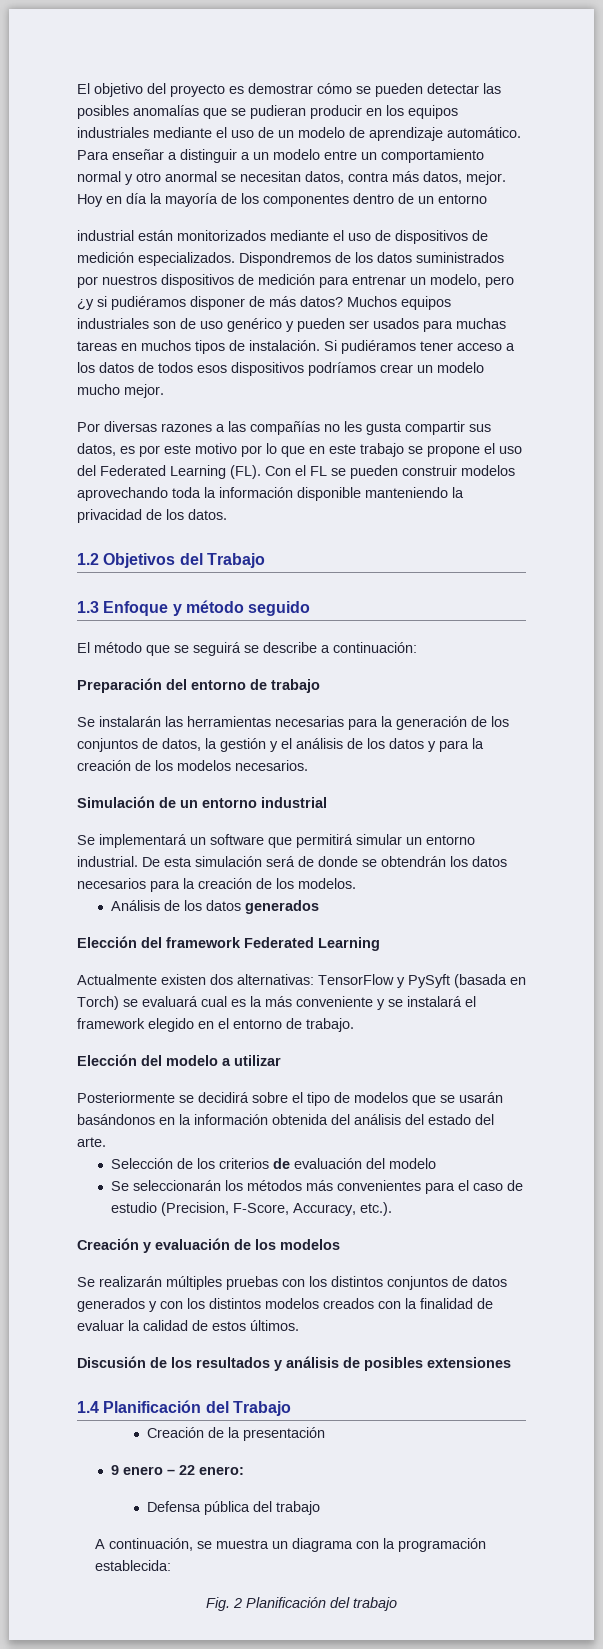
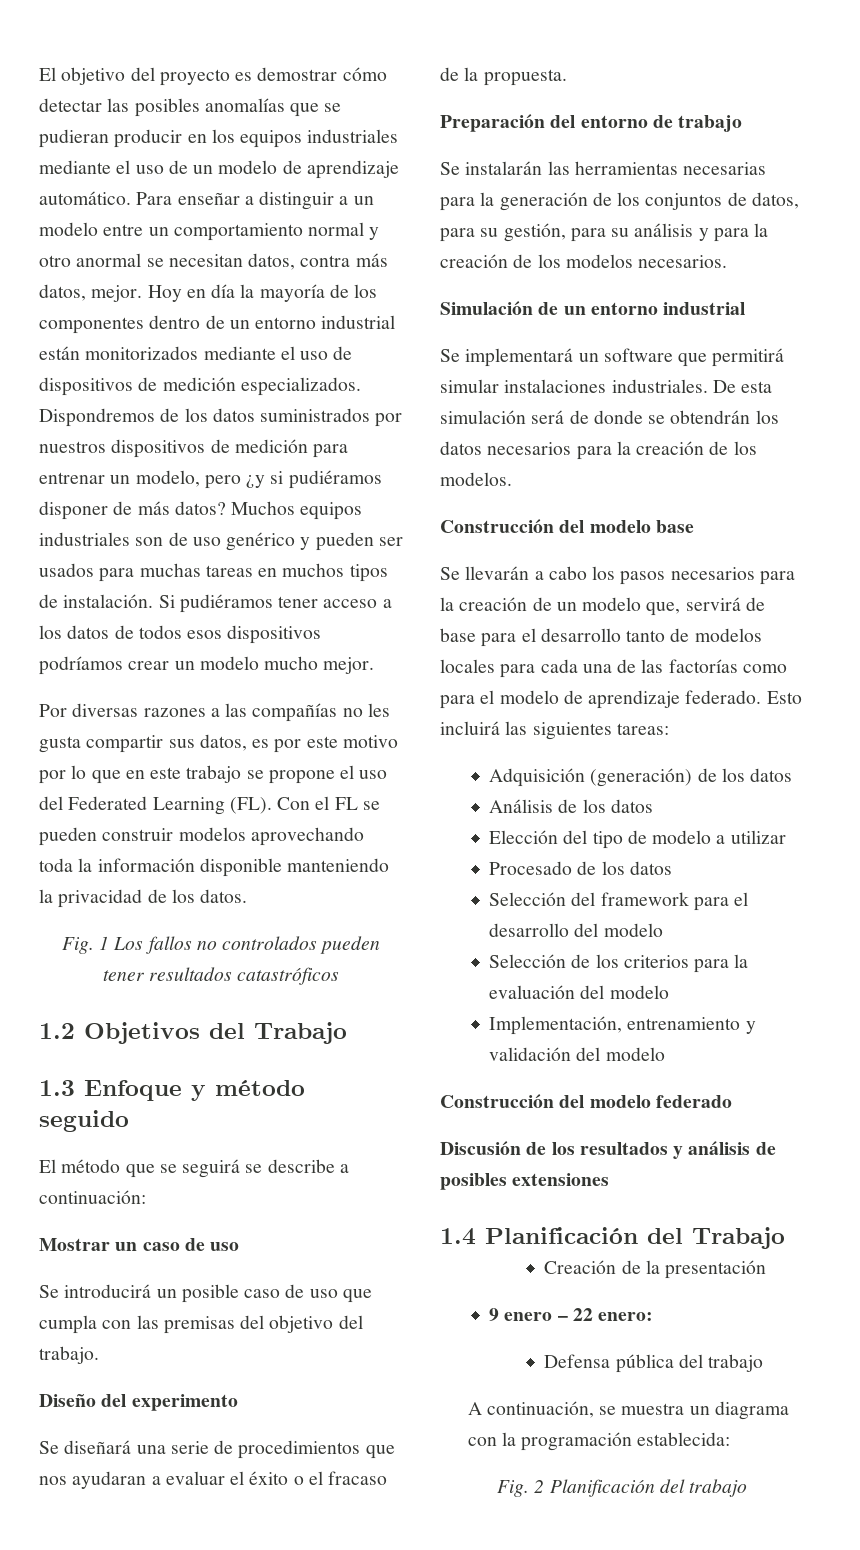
- El objetivo del proyecto es demostrar cómo se pueden detectar las posibles anomalías que se pudieran producir en los equipos industriales mediante el uso de un modelo de aprendizaje automático.
+ El objetivo del proyecto es demostrar cómo detectar las posibles anomalías que se pudieran producir en los equipos industriales mediante el uso de un modelo de aprendizaje automático.
- Hoy en día la mayoría de los componentes dentro de un entorno
- industrial están monitorizados mediante el uso de dispositivos de medición especializados.
+ Hoy en día la mayoría de los componentes dentro de un entorno industrial están monitorizados mediante el uso de dispositivos de medición especializados.
+ Fig. 1 Los fallos no controlados pueden tener resultados catastróficos
+ Mostrar un caso de uso
+ Se introducirá un posible caso de uso que cumpla con las premisas del objetivo del trabajo.
+ Diseño del experimento
+ Se diseñará una serie de procedimientos que nos ayudaran a evaluar el éxito o el fracaso de la propuesta.
- Se instalarán las herramientas necesarias para la generación de los conjuntos de datos, la gestión y el análisis de los datos y para la creación de los modelos necesarios.
+ Se instalarán las herramientas necesarias para la generación de los conjuntos de datos, para su gestión, para su análisis y para la creación de los modelos necesarios.
- Se implementará un software que permitirá simular un entorno industrial.
+ Se implementará un software que permitirá simular instalaciones industriales.
+ Construcción del modelo base
+ Se llevarán a cabo los pasos necesarios para la creación de un modelo que, servirá de base para el desarrollo tanto de modelos locales para cada una de las factorías como para el modelo de aprendizaje federado. Esto incluirá las siguientes tareas:
+ Adquisición (generación) de los datos
- Análisis de los datos generados
- Elección del framework Federated Learning
- Actualmente existen dos alternativas: TensorFlow y PySyft (basada en Torch) se evaluará cual es la más conveniente y se instalará el framework elegido en el entorno de trabajo.
- Elección del modelo a utilizar
- Posteriormente se decidirá sobre el tipo de modelos que se usarán basándonos en la información obtenida del análisis del estado del arte.
+ Análisis de los datos
+ Elección del tipo de modelo a utilizar
+ Procesado de los datos
+ Selección del framework para el desarrollo del modelo
- Selección de los criterios de evaluación del modelo
+ Selección de los criterios para la evaluación del modelo
- Se seleccionarán los métodos más convenientes para el caso de estudio (Precision, F-Score, Accuracy, etc.).
- Creación y evaluación de los modelos
- Se realizarán múltiples pruebas con los distintos conjuntos de datos generados y con los distintos modelos creados con la finalidad de evaluar la calidad de estos últimos.
+ Implementación, entrenamiento y validación del modelo
+ Construcción del modelo federado

